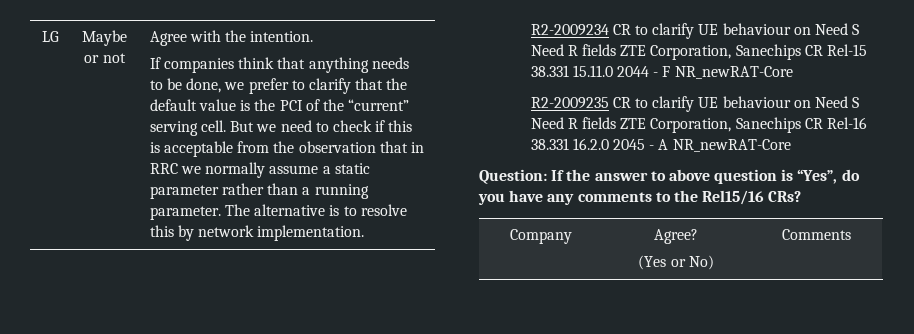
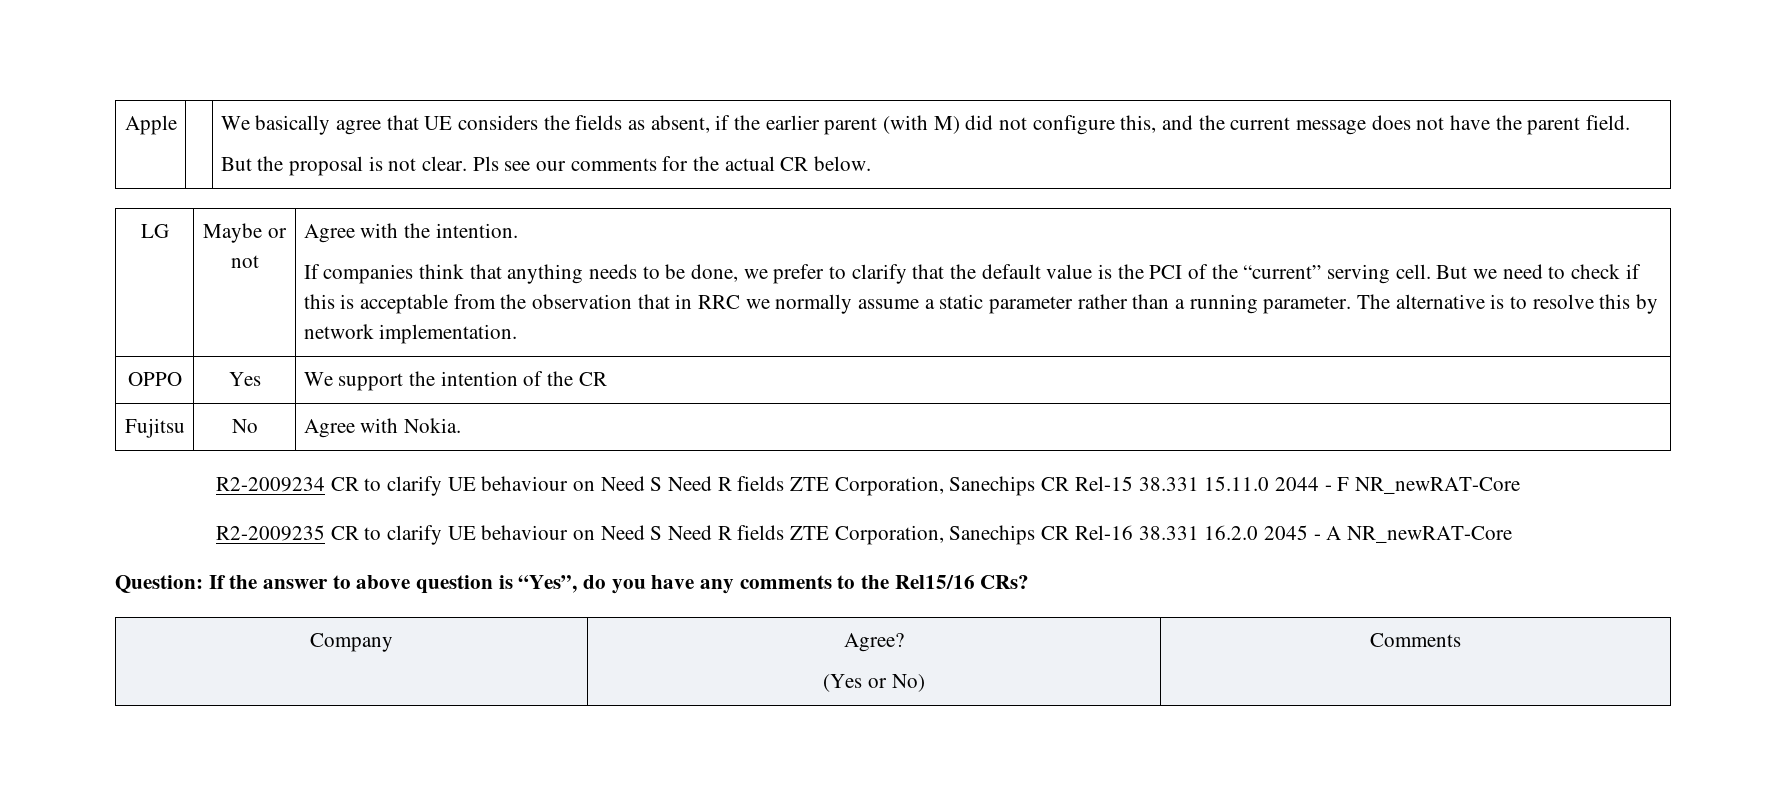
+ Apple | | We basically agree that UE considers the fields as absent, if the earlier parent (with M) did not configure this, and the current message does not have the parent field.
+ But the proposal is not clear. Pls see our comments for the actual CR below.
+ OPPO | Yes | We support the intention of the CR
+ Fujitsu | No | Agree with Nokia.

